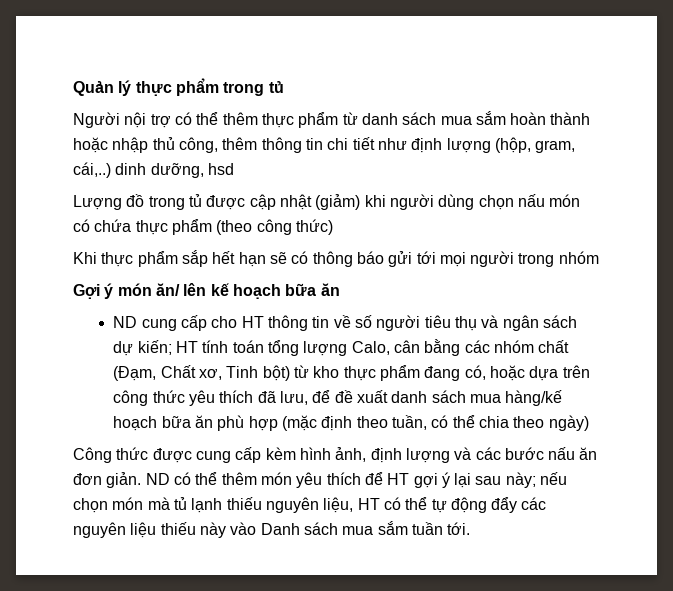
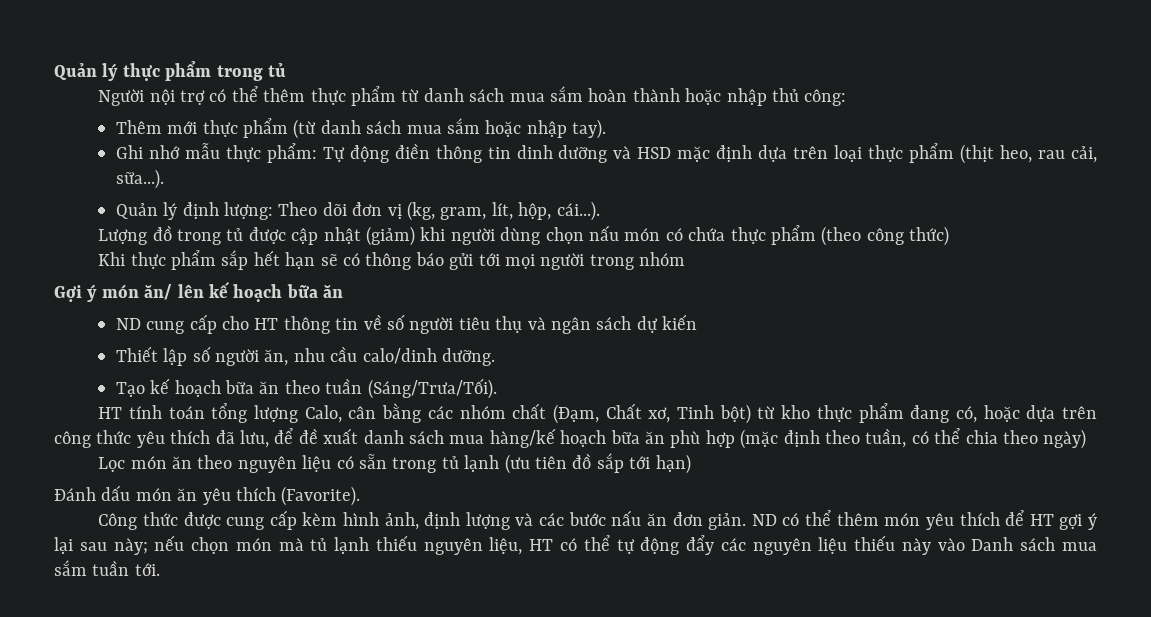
- Người nội trợ có thể thêm thực phẩm từ danh sách mua sắm hoàn thành hoặc nhập thủ công, thêm thông tin chi tiết như định lượng (hộp, gram, cái,..) dinh dưỡng, hsd
+ Người nội trợ có thể thêm thực phẩm từ danh sách mua sắm hoàn thành hoặc nhập thủ công:
+ Thêm mới thực phẩm (từ danh sách mua sắm hoặc nhập tay).
+ Ghi nhớ mẫu thực phẩm: Tự động điền thông tin dinh dưỡng và HSD mặc định dựa trên loại thực phẩm (thịt heo, rau cải, sữa...).
+ Quản lý định lượng: Theo dõi đơn vị (kg, gram, lít, hộp, cái...).
- ND cung cấp cho HT thông tin về số người tiêu thụ và ngân sách dự kiến; HT tính toán tổng lượng Calo, cân bằng các nhóm chất (Đạm, Chất xơ, Tinh bột) từ kho thực phẩm đang có, hoặc dựa trên công thức yêu thích đã lưu, để đề xuất danh sách mua hàng/kế hoạch bữa ăn phù hợp (mặc định theo tuần, có thể chia theo ngày)
+ ND cung cấp cho HT thông tin về số người tiêu thụ và ngân sách dự kiến
+ Thiết lập số người ăn, nhu cầu calo/dinh dưỡng.
+ Tạo kế hoạch bữa ăn theo tuần (Sáng/Trưa/Tối).
+ HT tính toán tổng lượng Calo, cân bằng các nhóm chất (Đạm, Chất xơ, Tinh bột) từ kho thực phẩm đang có, hoặc dựa trên công thức yêu thích đã lưu, để đề xuất danh sách mua hàng/kế hoạch bữa ăn phù hợp (mặc định theo tuần, có thể chia theo ngày)
+ Lọc món ăn theo nguyên liệu có sẵn trong tủ lạnh (ưu tiên đồ sắp tới hạn)
+ Đánh dấu món ăn yêu thích (Favorite).

